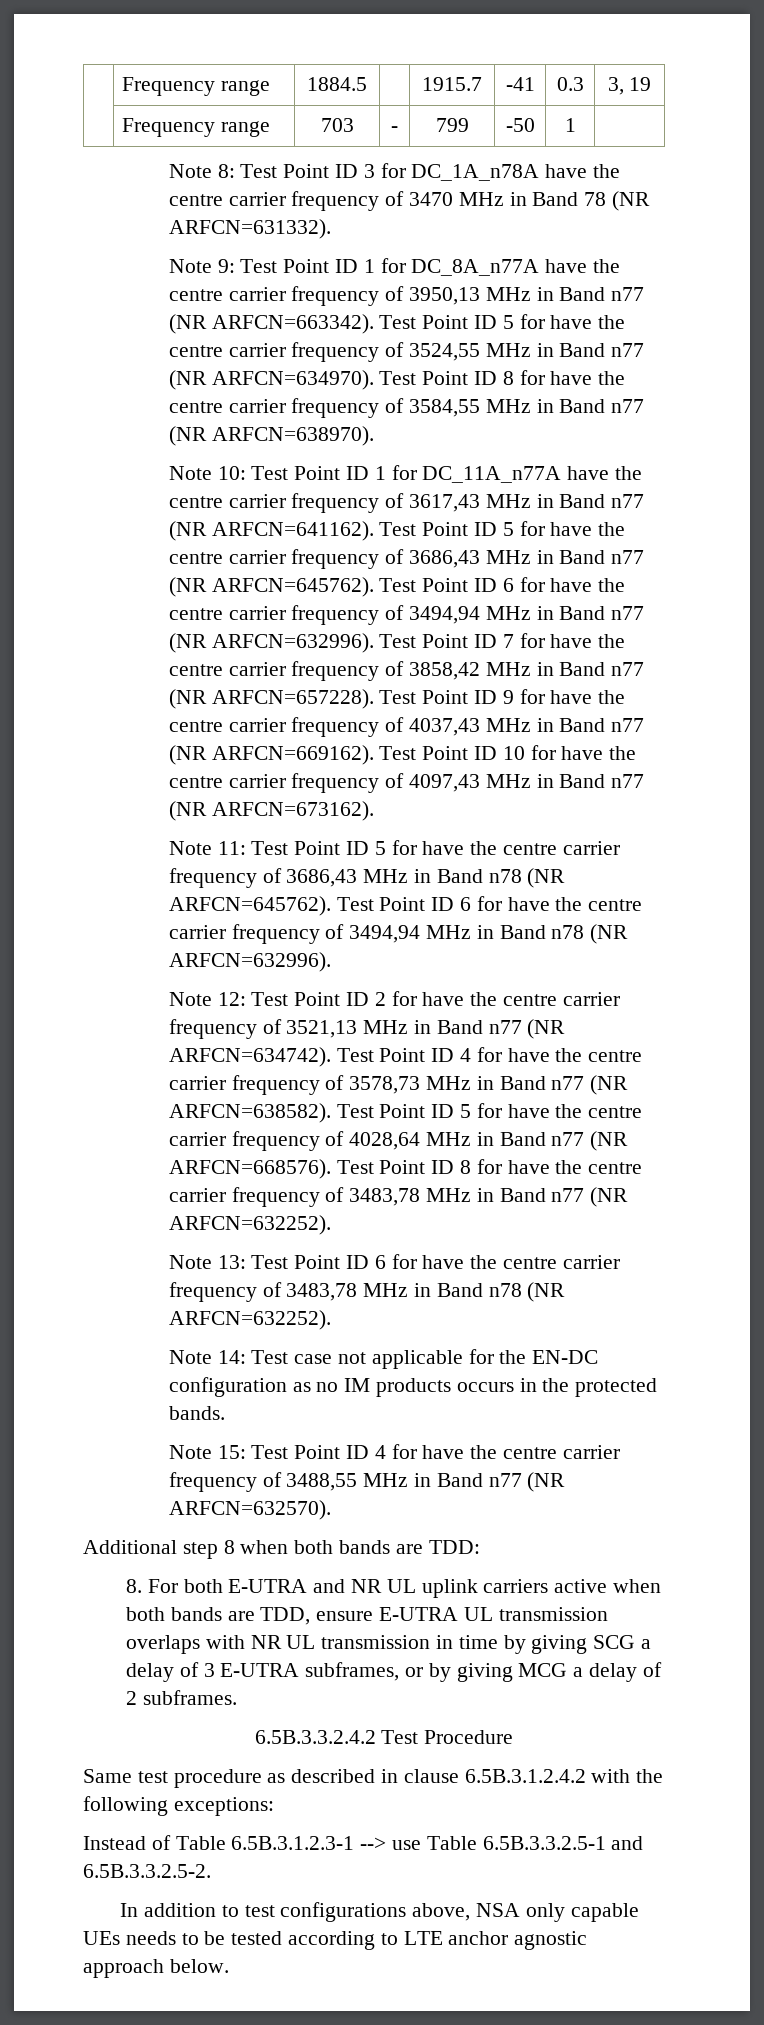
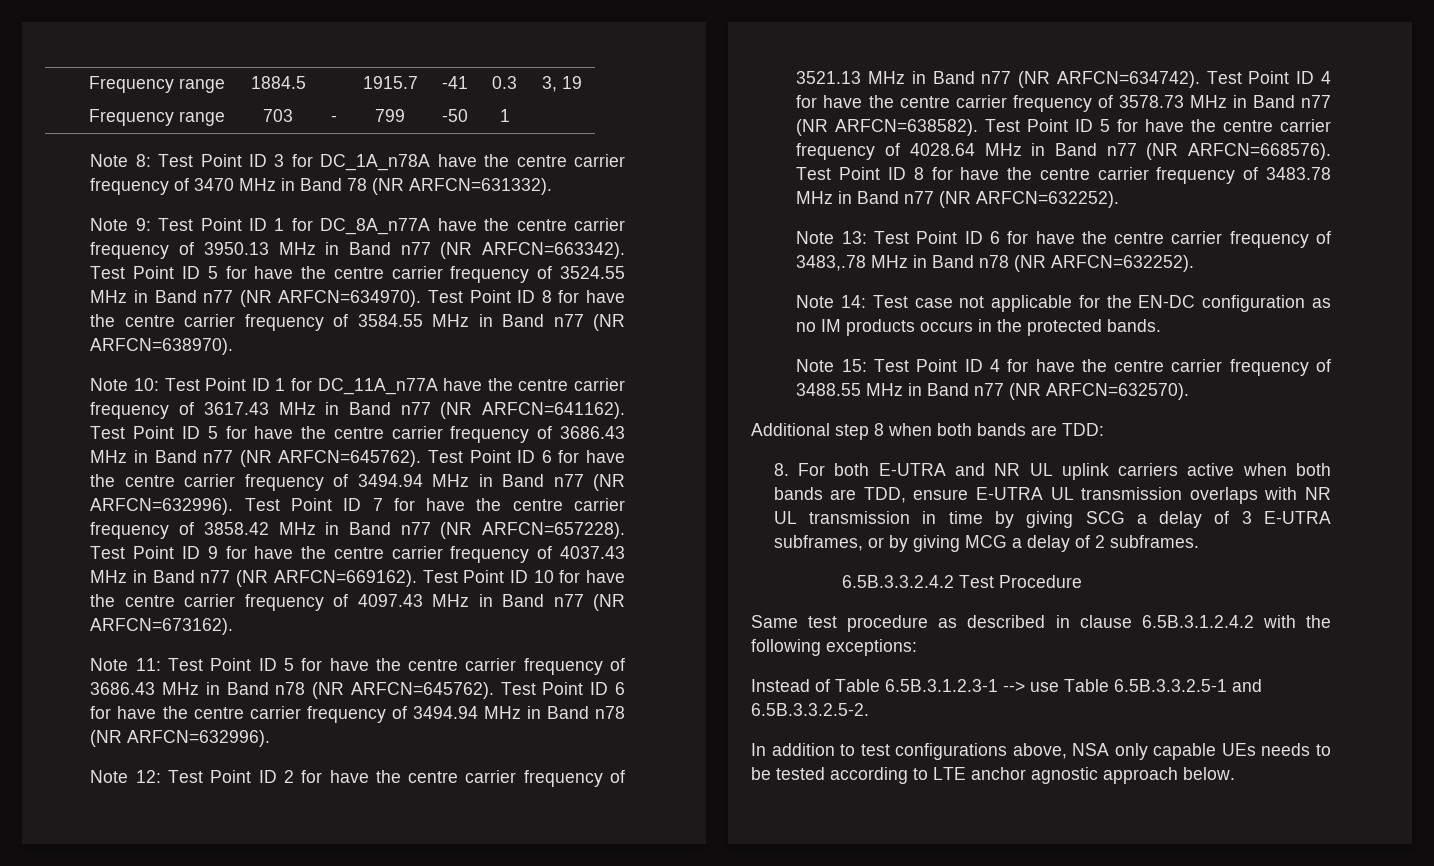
- Note 9: Test Point ID 1 for DC_8A_n77A have the centre carrier frequency of 3950,13 MHz in Band n77 (NR ARFCN=663342).
+ Note 9: Test Point ID 1 for DC_8A_n77A have the centre carrier frequency of 3950.13 MHz in Band n77 (NR ARFCN=663342).
- Test Point ID 5 for have the centre carrier frequency of 3524,55 MHz in Band n77 (NR ARFCN=634970).
+ Test Point ID 5 for have the centre carrier frequency of 3524.55 MHz in Band n77 (NR ARFCN=634970).
- Test Point ID 8 for have the centre carrier frequency of 3584,55 MHz in Band n77 (NR ARFCN=638970).
+ Test Point ID 8 for have the centre carrier frequency of 3584.55 MHz in Band n77 (NR ARFCN=638970).
- Note 10: Test Point ID 1 for DC_11A_n77A have the centre carrier frequency of 3617,43 MHz in Band n77 (NR ARFCN=641162).
+ Note 10: Test Point ID 1 for DC_11A_n77A have the centre carrier frequency of 3617.43 MHz in Band n77 (NR ARFCN=641162).
- Test Point ID 5 for have the centre carrier frequency of 3686,43 MHz in Band n77 (NR ARFCN=645762).
+ Test Point ID 5 for have the centre carrier frequency of 3686.43 MHz in Band n77 (NR ARFCN=645762).
- Test Point ID 6 for have the centre carrier frequency of 3494,94 MHz in Band n77 (NR ARFCN=632996).
+ Test Point ID 6 for have the centre carrier frequency of 3494.94 MHz in Band n77 (NR ARFCN=632996).
- Test Point ID 7 for have the centre carrier frequency of 3858,42 MHz in Band n77 (NR ARFCN=657228).
+ Test Point ID 7 for have the centre carrier frequency of 3858.42 MHz in Band n77 (NR ARFCN=657228).
- Test Point ID 9 for have the centre carrier frequency of 4037,43 MHz in Band n77 (NR ARFCN=669162).
+ Test Point ID 9 for have the centre carrier frequency of 4037.43 MHz in Band n77 (NR ARFCN=669162).
- Test Point ID 10 for have the centre carrier frequency of 4097,43 MHz in Band n77 (NR ARFCN=673162).
+ Test Point ID 10 for have the centre carrier frequency of 4097.43 MHz in Band n77 (NR ARFCN=673162).
- Note 11: Test Point ID 5 for have the centre carrier frequency of 3686,43 MHz in Band n78 (NR ARFCN=645762).
+ Note 11: Test Point ID 5 for have the centre carrier frequency of 3686.43 MHz in Band n78 (NR ARFCN=645762).
- Test Point ID 6 for have the centre carrier frequency of 3494,94 MHz in Band n78 (NR ARFCN=632996).
+ Test Point ID 6 for have the centre carrier frequency of 3494.94 MHz in Band n78 (NR ARFCN=632996).
- Note 12: Test Point ID 2 for have the centre carrier frequency of 3521,13 MHz in Band n77 (NR ARFCN=634742).
+ Note 12: Test Point ID 2 for have the centre carrier frequency of 3521.13 MHz in Band n77 (NR ARFCN=634742).
- Test Point ID 4 for have the centre carrier frequency of 3578,73 MHz in Band n77 (NR ARFCN=638582).
+ Test Point ID 4 for have the centre carrier frequency of 3578.73 MHz in Band n77 (NR ARFCN=638582).
- Test Point ID 5 for have the centre carrier frequency of 4028,64 MHz in Band n77 (NR ARFCN=668576).
+ Test Point ID 5 for have the centre carrier frequency of 4028.64 MHz in Band n77 (NR ARFCN=668576).
- Test Point ID 8 for have the centre carrier frequency of 3483,78 MHz in Band n77 (NR ARFCN=632252).
+ Test Point ID 8 for have the centre carrier frequency of 3483.78 MHz in Band n77 (NR ARFCN=632252).
- Note 13: Test Point ID 6 for have the centre carrier frequency of 3483,78 MHz in Band n78 (NR ARFCN=632252).
+ Note 13: Test Point ID 6 for have the centre carrier frequency of 3483,.78 MHz in Band n78 (NR ARFCN=632252).
- Note 15: Test Point ID 4 for have the centre carrier frequency of 3488,55 MHz in Band n77 (NR ARFCN=632570).
+ Note 15: Test Point ID 4 for have the centre carrier frequency of 3488.55 MHz in Band n77 (NR ARFCN=632570).

